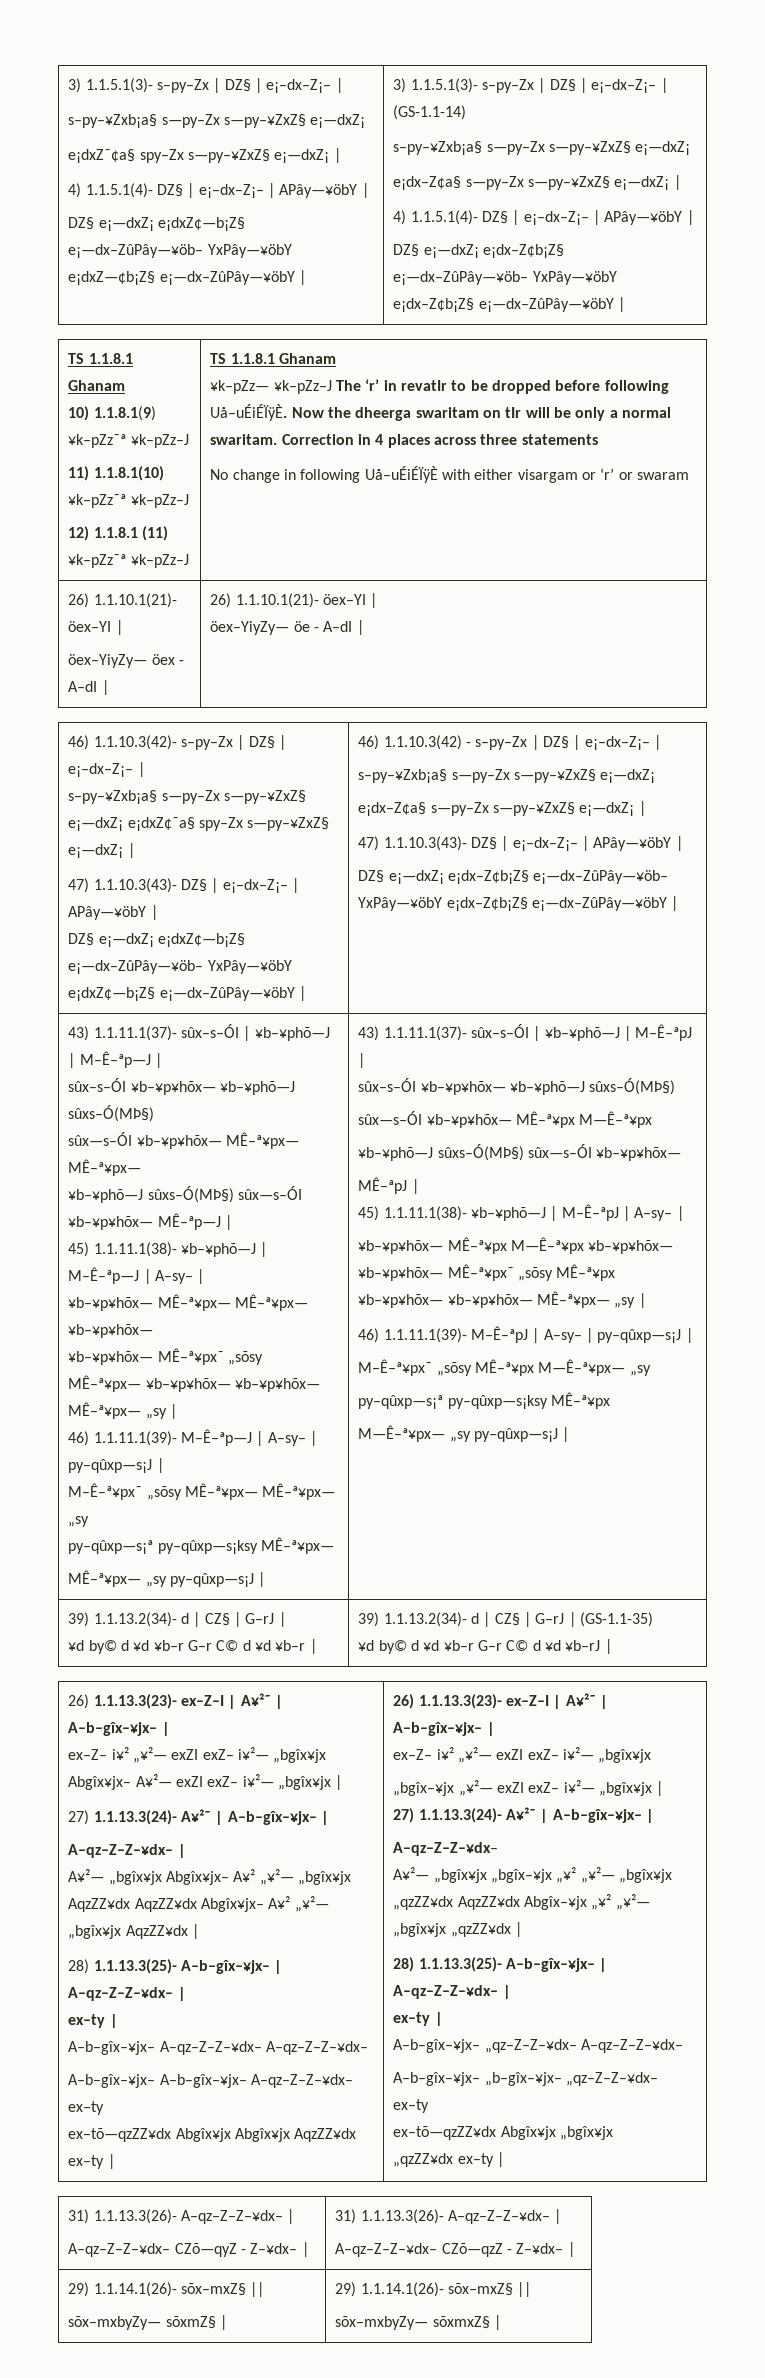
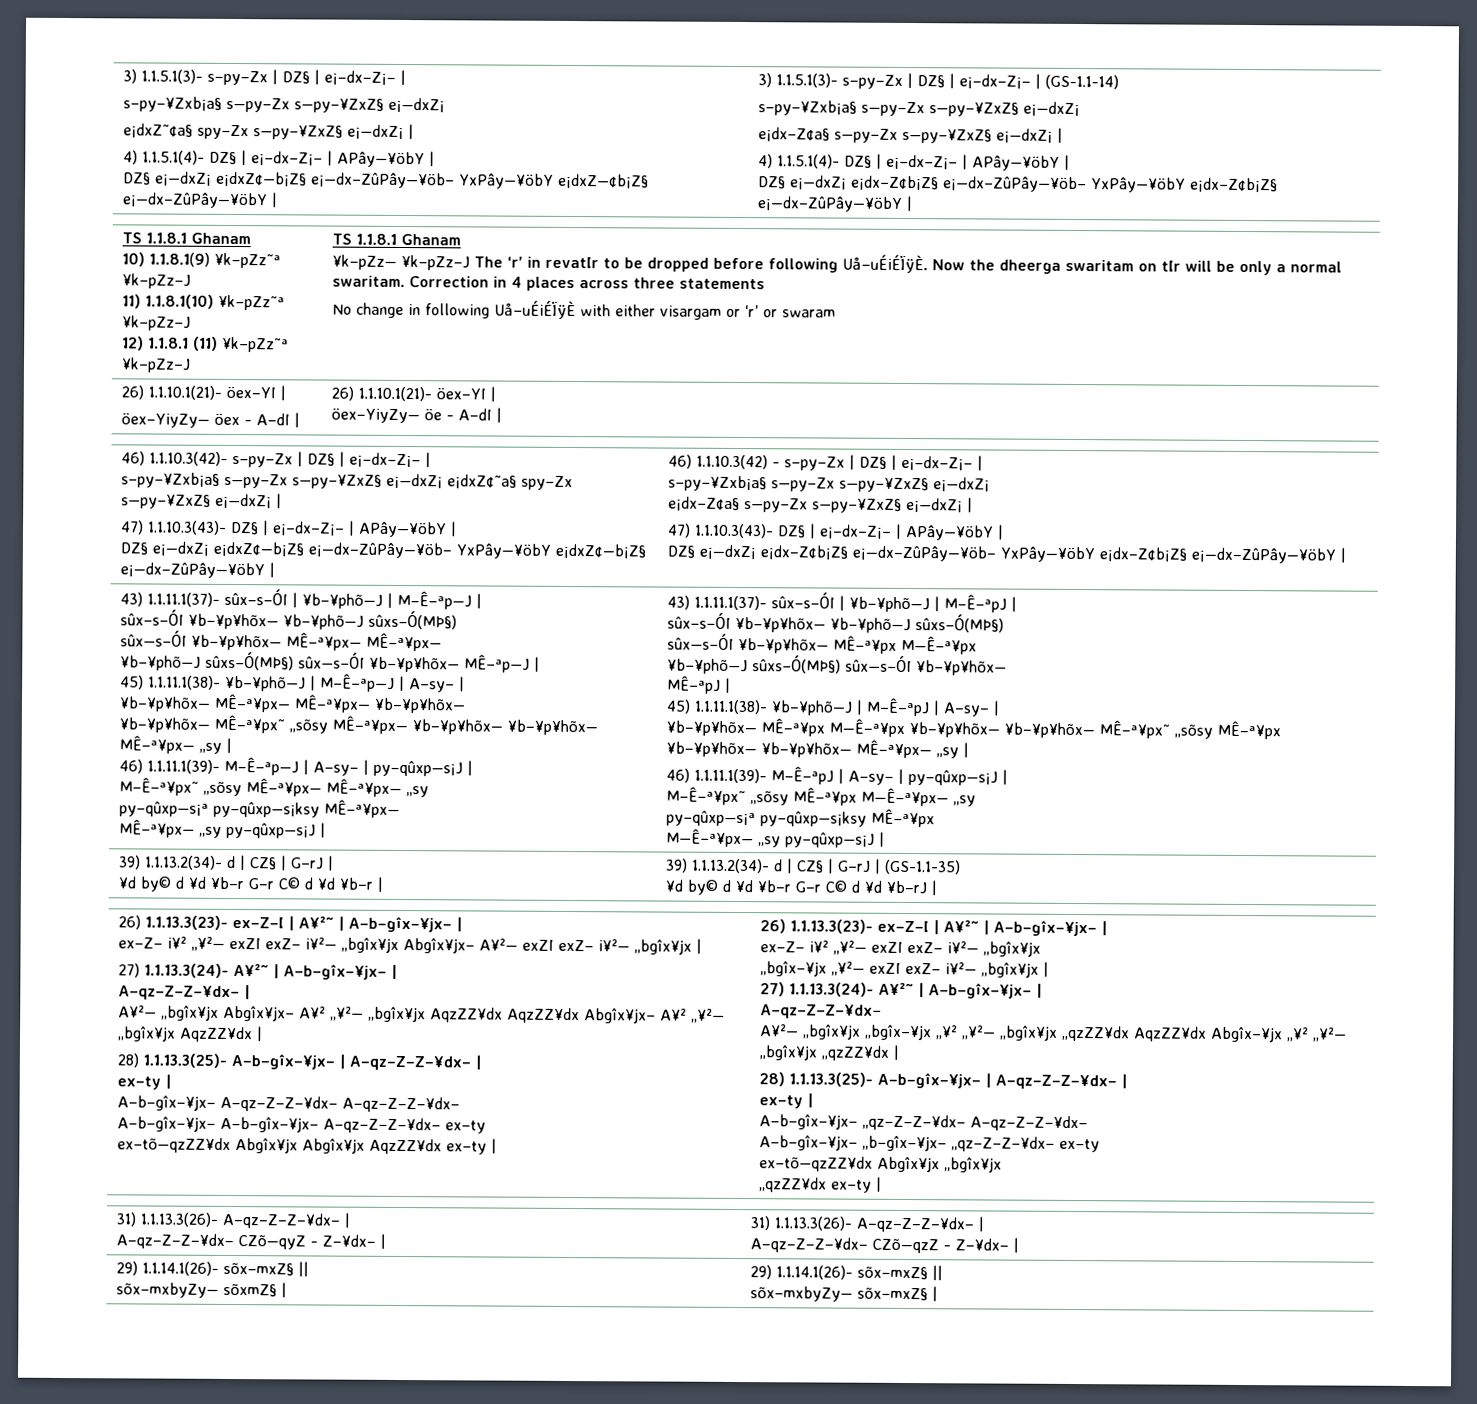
  „qzZZ¥dx ex–ty |
  31) 1.1.13.3(26)- A–qz–Z–Z–¥dx– |
  A–qz–Z–Z–¥dx– CZõ—qyZ - Z–¥dx– | | 31) 1.1.13.3(26)- A–qz–Z–Z–¥dx– |
  A–qz–Z–Z–¥dx– CZõ—qzZ - Z–¥dx– |
  29) 1.1.14.1(26)- sõx–mxZ§ ||
  sõx–mxbyZy— sõxmZ§ | | 29) 1.1.14.1(26)- sõx–mxZ§ ||
- sõx–mxbyZy— sõxmxZ§ |
+ sõx–mxbyZy— sõx–mxZ§ |

